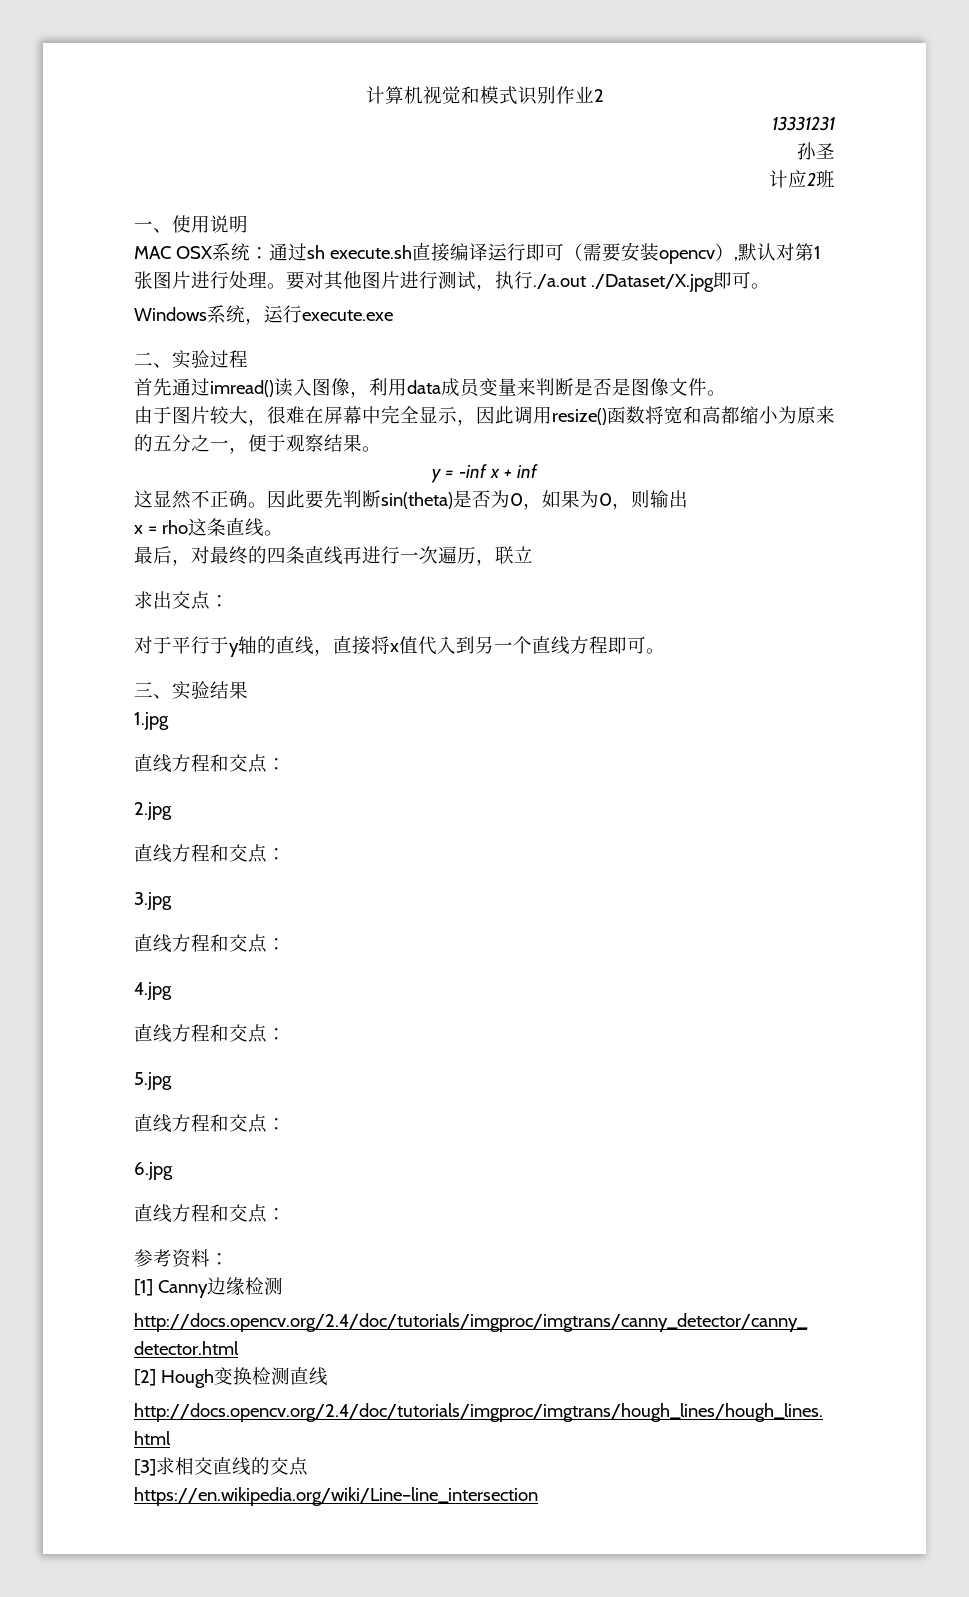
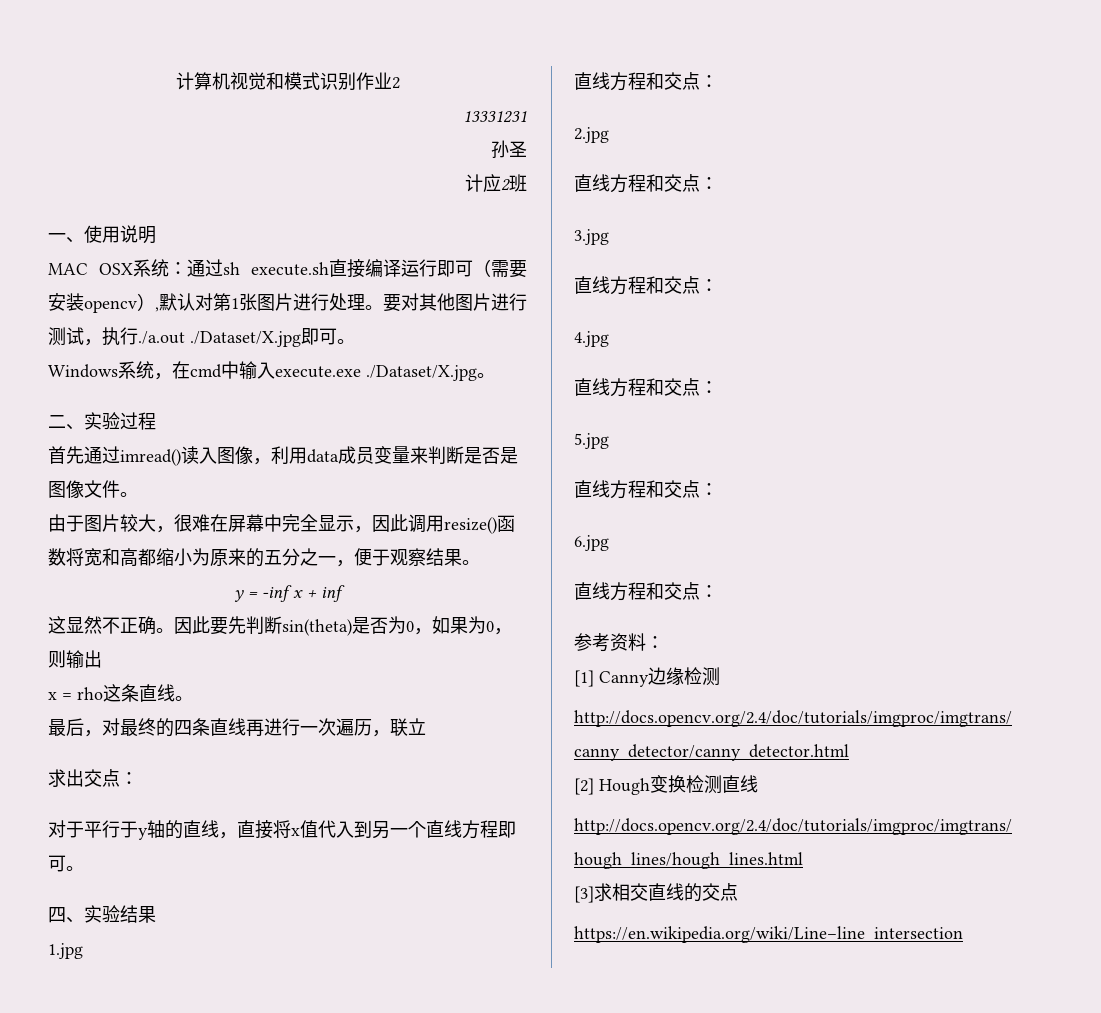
- Windows系统，运行execute.exe
+ Windows系统，在cmd中输入execute.exe ./Dataset/X.jpg。
- 三、实验结果
+ 四、实验结果

